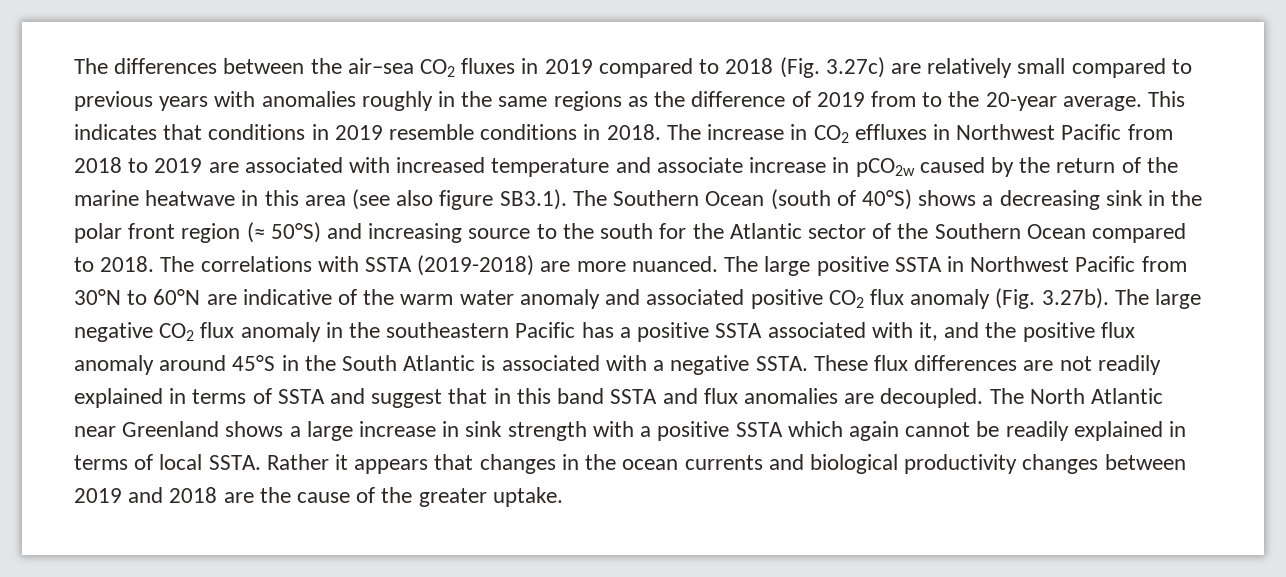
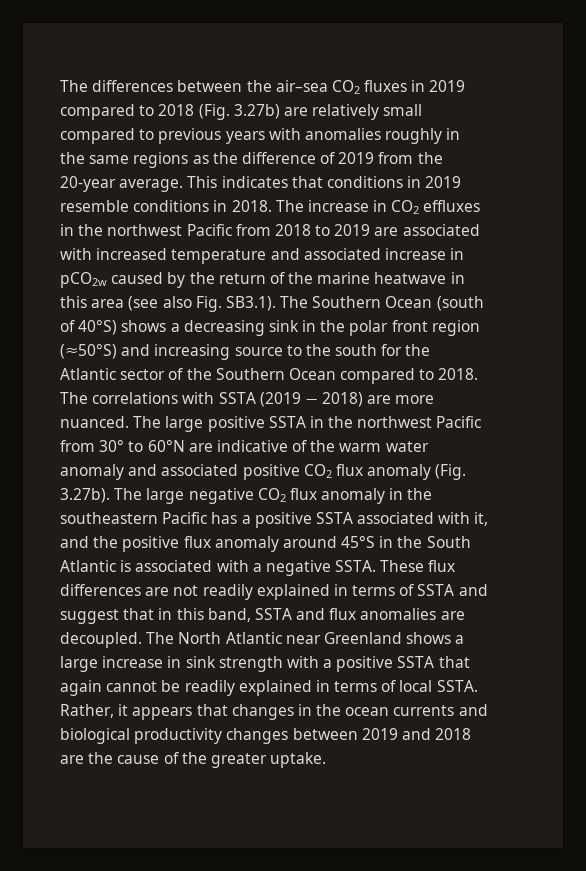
- The differences between the air–sea CO2 fluxes in 2019 compared to 2018 (Fig. 3.27c) are relatively small compared to previous years with anomalies roughly in the same regions as the difference of 2019 from to the 20-year average.
+ The differences between the air–sea CO2 fluxes in 2019 compared to 2018 (Fig. 3.27b) are relatively small compared to previous years with anomalies roughly in the same regions as the difference of 2019 from the 20-year average.
- The increase in CO2 effluxes in Northwest Pacific from 2018 to 2019 are associated with increased temperature and associate increase in pCO2w caused by the return of the marine heatwave in this area (see also figure SB3.1). The Southern Ocean (south of 40°S) shows a decreasing sink in the polar front region (≈ 50°S) and increasing source to the south for the Atlantic sector of the Southern Ocean compared to 2018.
+ The increase in CO2 effluxes in the northwest Pacific from 2018 to 2019 are associated with increased temperature and associated increase in pCO2w caused by the return of the marine heatwave in this area (see also Fig. SB3.1). The Southern Ocean (south of 40°S) shows a decreasing sink in the polar front region (≈50°S) and increasing source to the south for the Atlantic sector of the Southern Ocean compared to 2018.
- The correlations with SSTA (2019-2018) are more nuanced.
+ The correlations with SSTA (2019 − 2018) are more nuanced.
- The large positive SSTA in Northwest Pacific from 30°N to 60°N are indicative of the warm water anomaly and associated positive CO2 flux anomaly (Fig. 3.27b). The large negative CO2 flux anomaly in the southeastern Pacific has a positive SSTA associated with it, and the positive flux anomaly around 45°S in the South Atlantic is associated with a negative SSTA.
+ The large positive SSTA in the northwest Pacific from 30° to 60°N are indicative of the warm water anomaly and associated positive CO2 flux anomaly (Fig. 3.27b). The large negative CO2 flux anomaly in the southeastern Pacific has a positive SSTA associated with it, and the positive flux anomaly around 45°S in the South Atlantic is associated with a negative SSTA.
- These flux differences are not readily explained in terms of SSTA and suggest that in this band SSTA and flux anomalies are decoupled.
+ These flux differences are not readily explained in terms of SSTA and suggest that in this band, SSTA and flux anomalies are decoupled.
- The North Atlantic near Greenland shows a large increase in sink strength with a positive SSTA which again cannot be readily explained in terms of local SSTA.
+ The North Atlantic near Greenland shows a large increase in sink strength with a positive SSTA that again cannot be readily explained in terms of local SSTA.
- Rather it appears that changes in the ocean currents and biological productivity changes between 2019 and 2018 are the cause of the greater uptake.
+ Rather, it appears that changes in the ocean currents and biological productivity changes between 2019 and 2018 are the cause of the greater uptake.

